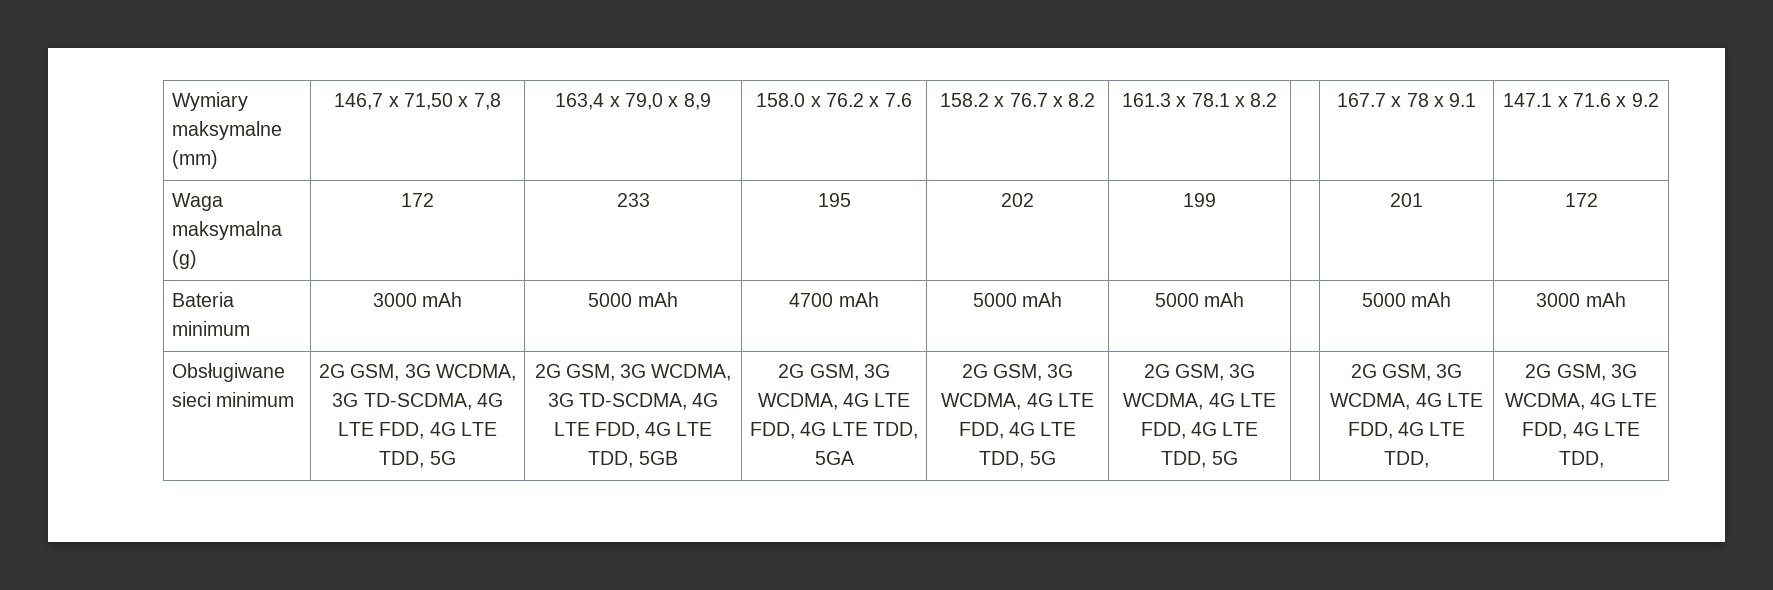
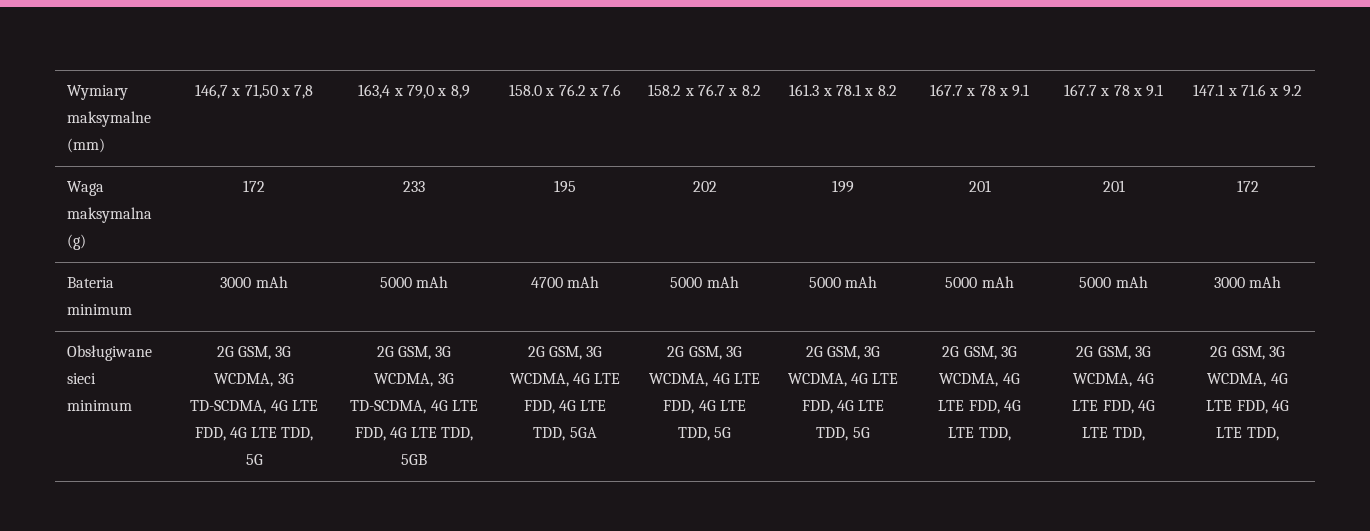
- 161.3 x 78.1 x 8.2
+ 161.3 x 78.1 x 8.2 | 167.7 x 78 x 9.1
- Waga maksymalna (g) | 172 | 233 | 195 | 202 | 199 | | 201 | 172
+ Waga maksymalna (g) | 172 | 233 | 195 | 202 | 199 | 201 | 201 | 172
- Bateria minimum | 3000 mAh | 5000 mAh | 4700 mAh | 5000 mAh | 5000 mAh | | 5000 mAh | 3000 mAh
+ Bateria minimum | 3000 mAh | 5000 mAh | 4700 mAh | 5000 mAh | 5000 mAh | 5000 mAh | 5000 mAh | 3000 mAh
- 2G GSM, 3G WCDMA, 4G LTE FDD, 4G LTE TDD, 5G | 2G GSM, 3G WCDMA, 4G LTE FDD, 4G LTE TDD, 5G
+ 2G GSM, 3G WCDMA, 4G LTE FDD, 4G LTE TDD, 5G | 2G GSM, 3G WCDMA, 4G LTE FDD, 4G LTE TDD, 5G | 2G GSM, 3G WCDMA, 4G LTE FDD, 4G LTE TDD,

